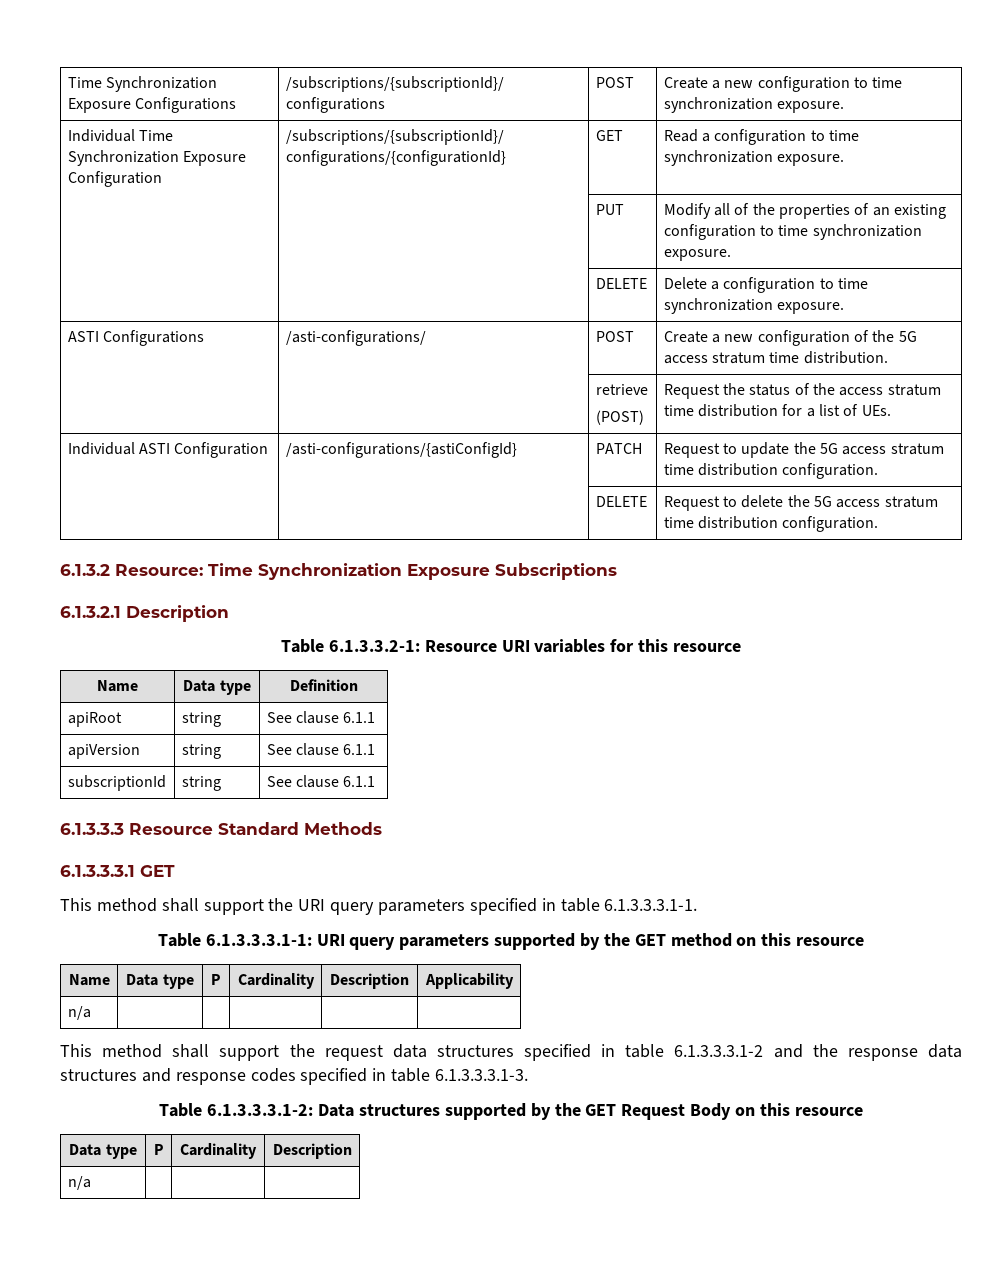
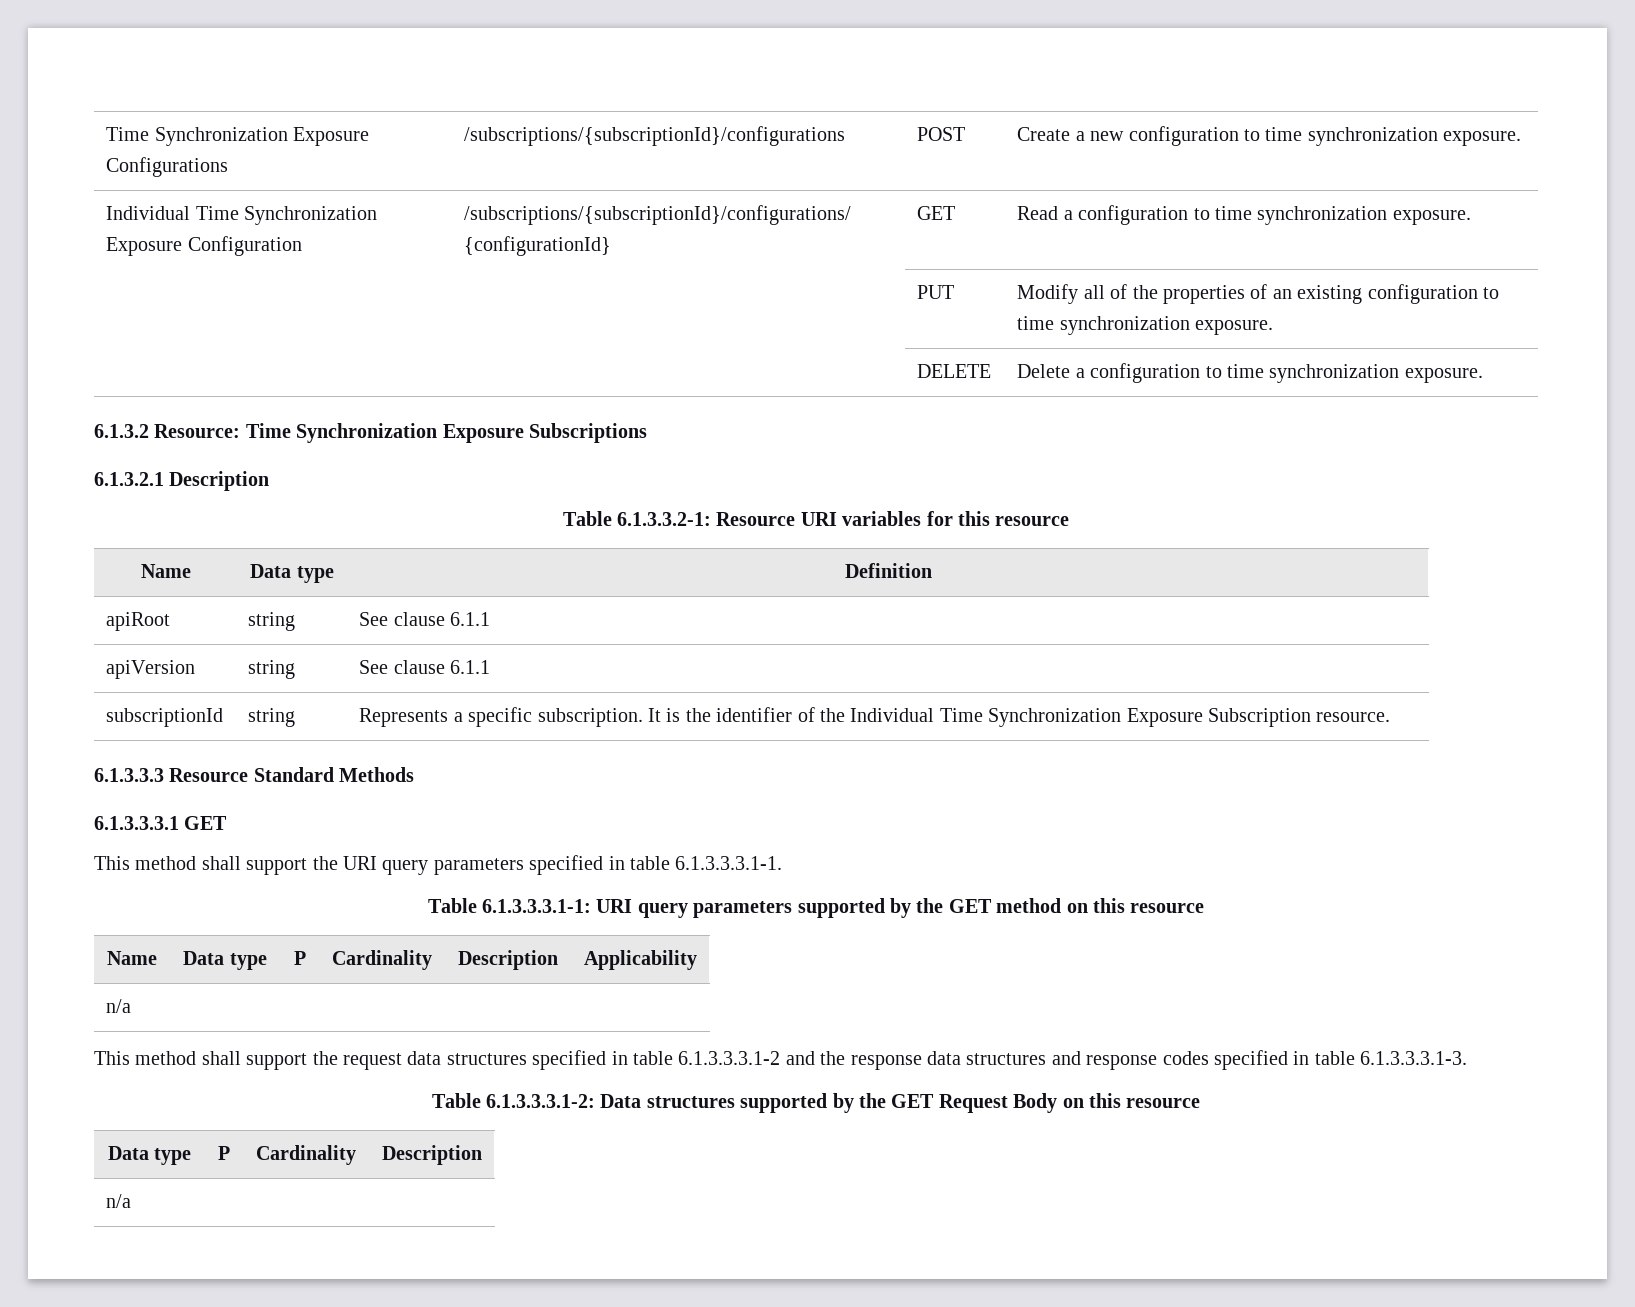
- ASTI Configurations | /asti-configurations/ | POST | Create a new configuration of the 5G access stratum time distribution.
- | | retrieve
- (POST) | Request the status of the access stratum time distribution for a list of UEs.
- Individual ASTI Configuration | /asti-configurations/{astiConfigId} | PATCH | Request to update the 5G access stratum time distribution configuration.
- | | DELETE | Request to delete the 5G access stratum time distribution configuration.
- subscriptionId | string | See clause 6.1.1
+ subscriptionId | string | Represents a specific subscription. It is the identifier of the Individual Time Synchronization Exposure Subscription resource.

